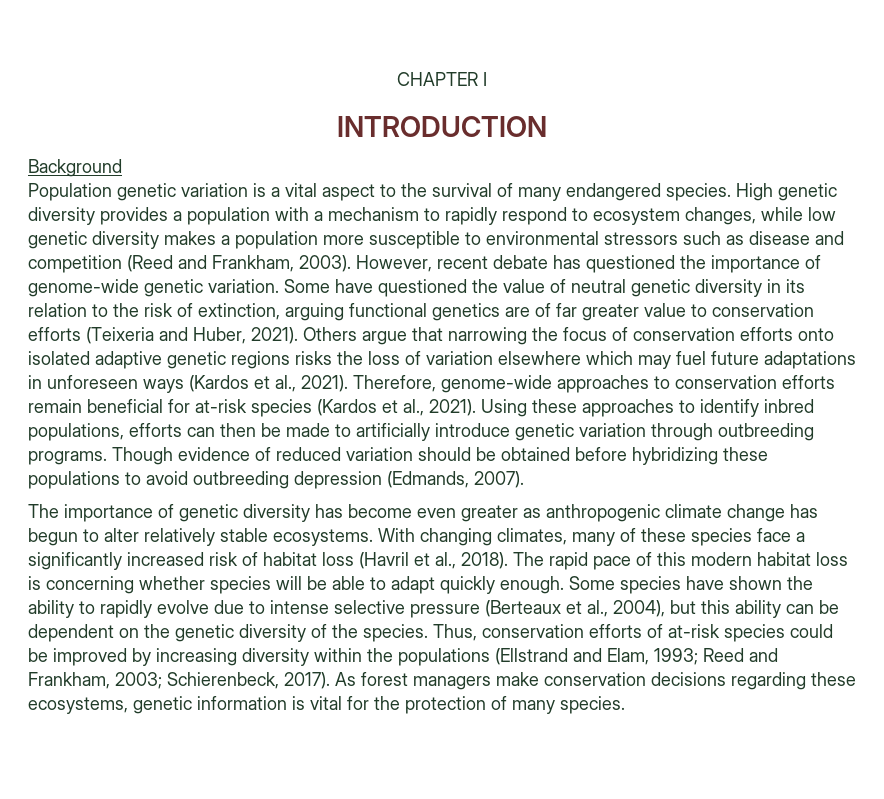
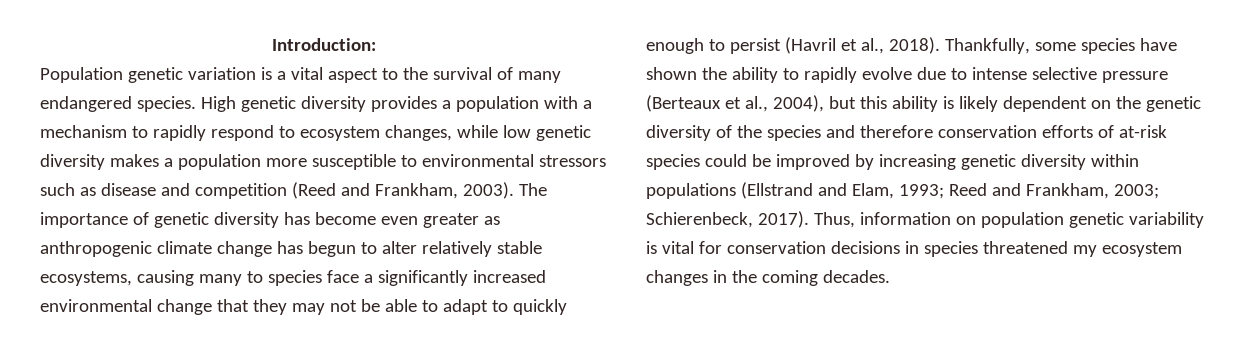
- CHAPTER I
- INTRODUCTION
- Background
+ Introduction:
- High genetic diversity provides a population with a mechanism to rapidly respond to ecosystem changes, while low genetic diversity makes a population more susceptible to environmental stressors such as disease and competition (Reed and Frankham, 2003). However, recent debate has questioned the importance of genome-wide genetic variation. Some have questioned the value of neutral genetic diversity in its relation to the risk of extinction, arguing functional genetics are of far greater value to conservation efforts (Teixeria and Huber, 2021). Others argue that narrowing the focus of conservation efforts onto isolated adaptive genetic regions risks the loss of variation elsewhere which may fuel future adaptations in unforeseen ways (Kardos et al., 2021). Therefore, genome-wide approaches to conservation efforts remain beneficial for at-risk species (Kardos et al., 2021). Using these approaches to identify inbred populations, efforts can then be made to artificially introduce genetic variation through outbreeding programs. Though evidence of reduced variation should be obtained before hybridizing these populations to avoid outbreeding depression (Edmands, 2007).
- The importance of genetic diversity has become even greater as anthropogenic climate change has begun to alter relatively stable ecosystems. With changing climates, many of these species face a significantly increased risk of habitat loss (Havril et al., 2018). The rapid pace of this modern habitat loss is concerning whether species will be able to adapt quickly enough. Some species have shown the ability to rapidly evolve due to intense selective pressure (Berteaux et al., 2004), but this ability can be dependent on the genetic diversity of the species. Thus, conservation efforts of at-risk species could be improved by increasing diversity within the populations (Ellstrand and Elam, 1993;
+ High genetic diversity provides a population with a mechanism to rapidly respond to ecosystem changes, while low genetic diversity makes a population more susceptible to environmental stressors such as disease and competition (Reed and Frankham, 2003). The importance of genetic diversity has become even greater as anthropogenic climate change has begun to alter relatively stable ecosystems, causing many to species face a significantly increased environmental change that they may not be able to adapt to quickly enough to persist (Havril et al., 2018). Thankfully, some species have shown the ability to rapidly evolve due to intense selective pressure (Berteaux et al., 2004), but this ability is likely dependent on the genetic diversity of the species and therefore conservation efforts of at-risk species could be improved by increasing genetic diversity within populations (Ellstrand and Elam, 1993;
- As forest managers make conservation decisions regarding these ecosystems, genetic information is vital for the protection of many species.
+ Thus, information on population genetic variability is vital for conservation decisions in species threatened my ecosystem changes in the coming decades.

